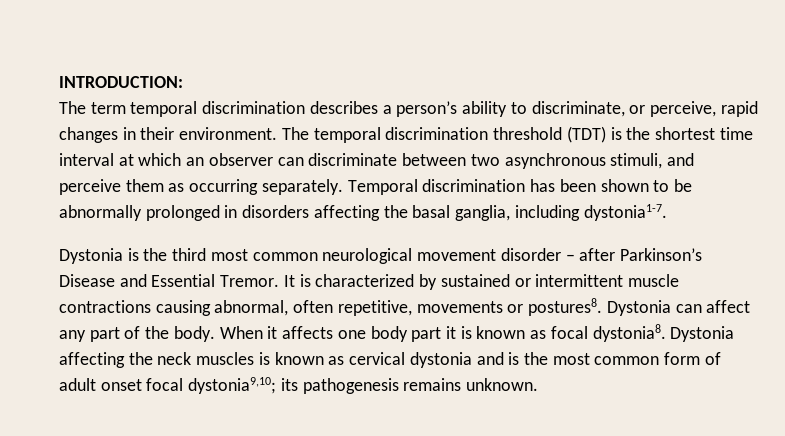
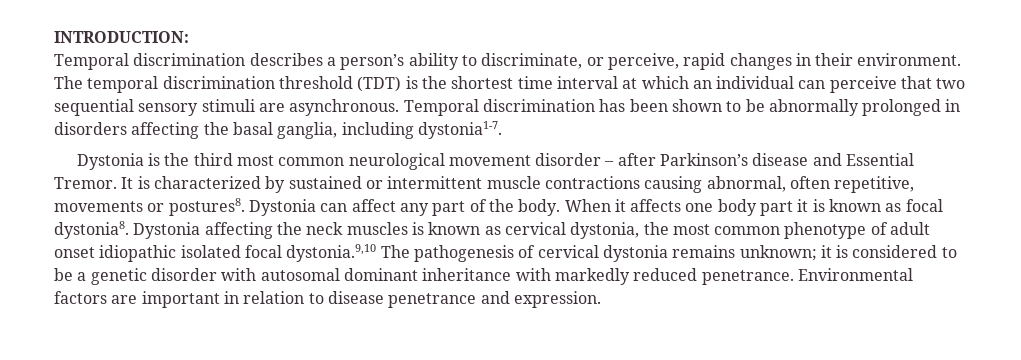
- The term temporal discrimination describes a person’s ability to discriminate, or perceive, rapid changes in their environment.
+ Temporal discrimination describes a person’s ability to discriminate, or perceive, rapid changes in their environment.
- The temporal discrimination threshold (TDT) is the shortest time interval at which an observer can discriminate between two asynchronous stimuli, and perceive them as occurring separately.
+ The temporal discrimination threshold (TDT) is the shortest time interval at which an individual can perceive that two sequential sensory stimuli are asynchronous.
- Dystonia is the third most common neurological movement disorder – after Parkinson’s Disease and Essential Tremor.
+ Dystonia is the third most common neurological movement disorder – after Parkinson’s disease and Essential Tremor.
- Dystonia affecting the neck muscles is known as cervical dystonia and is the most common form of adult onset focal dystonia9,10; its pathogenesis remains unknown.
+ Dystonia affecting the neck muscles is known as cervical dystonia, the most common phenotype of adult onset idiopathic isolated focal dystonia.9,10 The pathogenesis of cervical dystonia remains unknown; it is considered to be a genetic disorder with autosomal dominant inheritance with markedly reduced penetrance. Environmental factors are important in relation to disease penetrance and expression.

